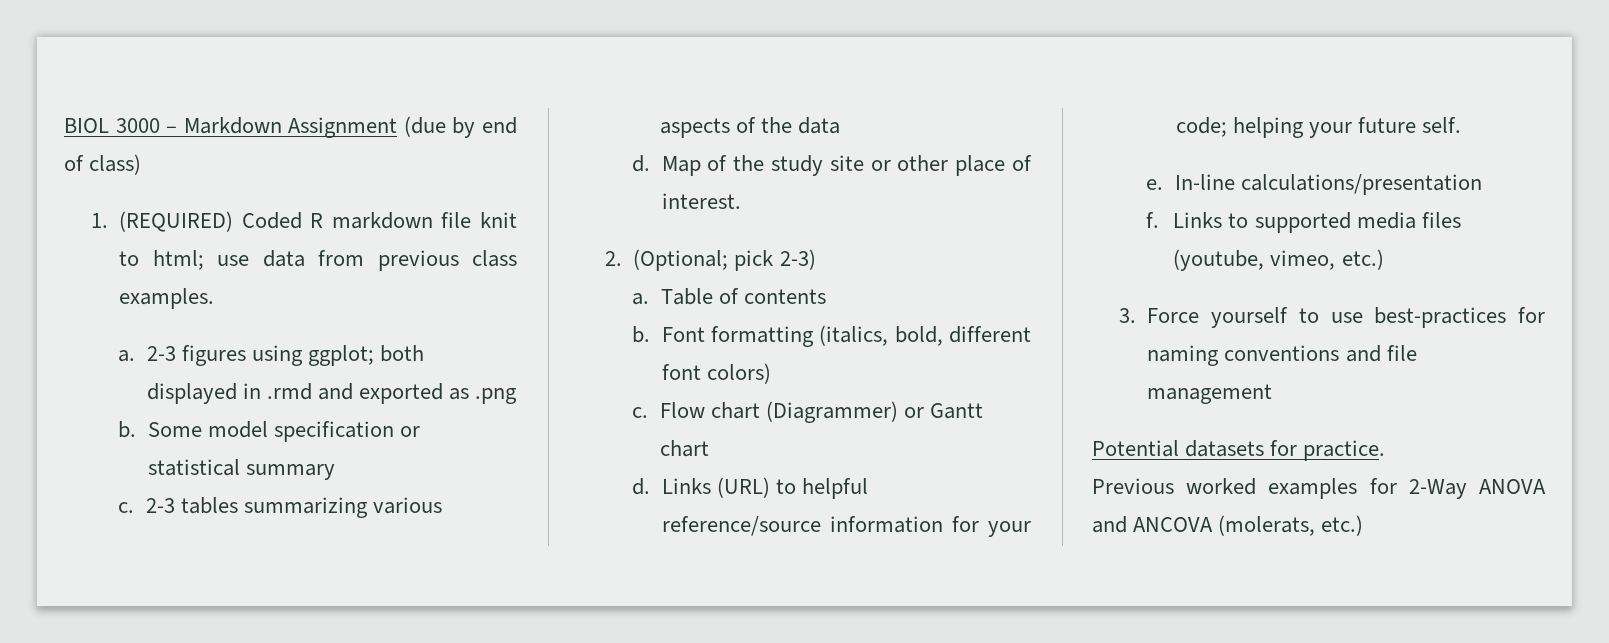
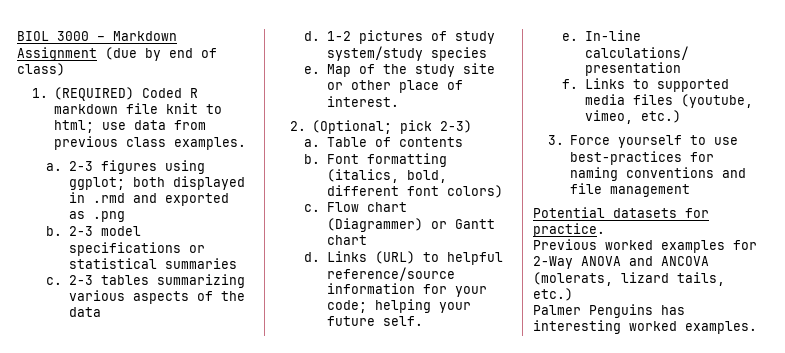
- Some model specification or statistical summary
+ 2-3 model specifications or statistical summaries
+ 1-2 pictures of study system/study species
+ e.
- Previous worked examples for 2-Way ANOVA and ANCOVA (molerats, etc.)
+ Previous worked examples for 2-Way ANOVA and ANCOVA (molerats, lizard tails, etc.)
+ Palmer Penguins has interesting worked examples.

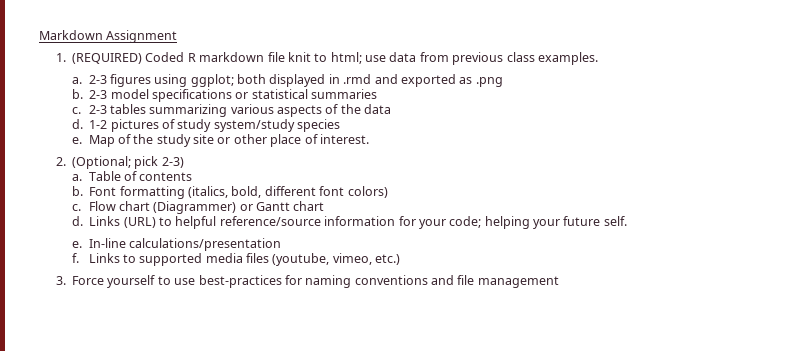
- BIOL 3000 – Markdown Assignment (due by end of class)
+ Markdown Assignment
- Potential datasets for practice.
- Previous worked examples for 2-Way ANOVA and ANCOVA (molerats, lizard tails, etc.)
- Palmer Penguins has interesting worked examples.

